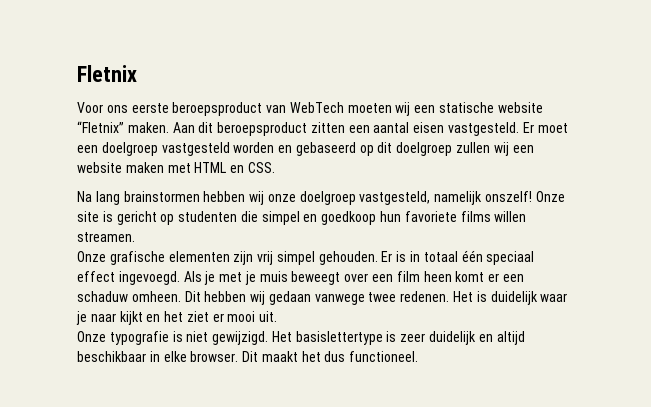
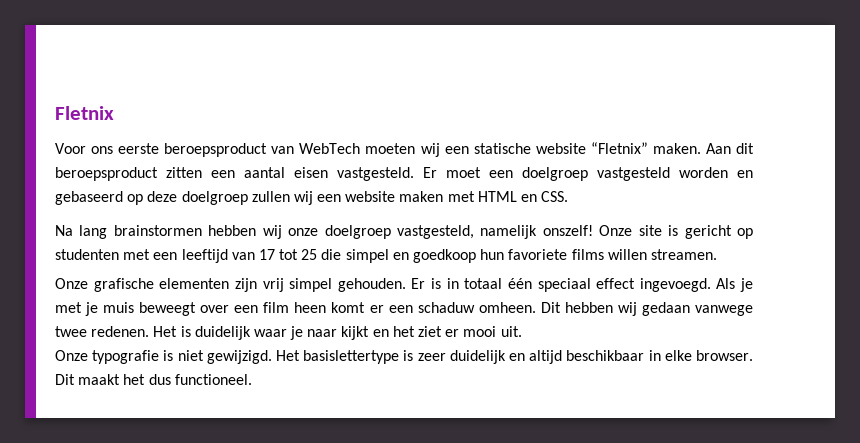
- Er moet een doelgroep vastgesteld worden en gebaseerd op dit doelgroep zullen wij een website maken met HTML en CSS.
+ Er moet een doelgroep vastgesteld worden en gebaseerd op deze doelgroep zullen wij een website maken met HTML en CSS.
- Onze site is gericht op studenten die simpel en goedkoop hun favoriete films willen streamen.
+ Onze site is gericht op studenten met een leeftijd van 17 tot 25 die simpel en goedkoop hun favoriete films willen streamen.

